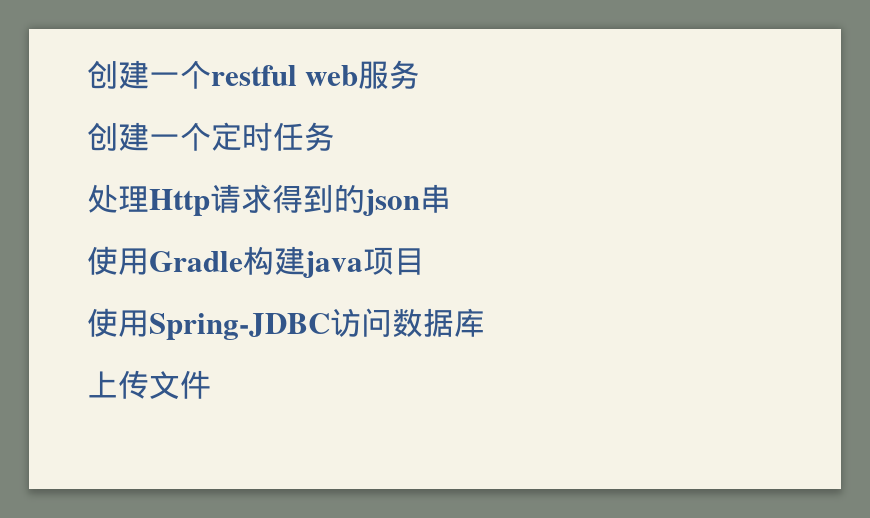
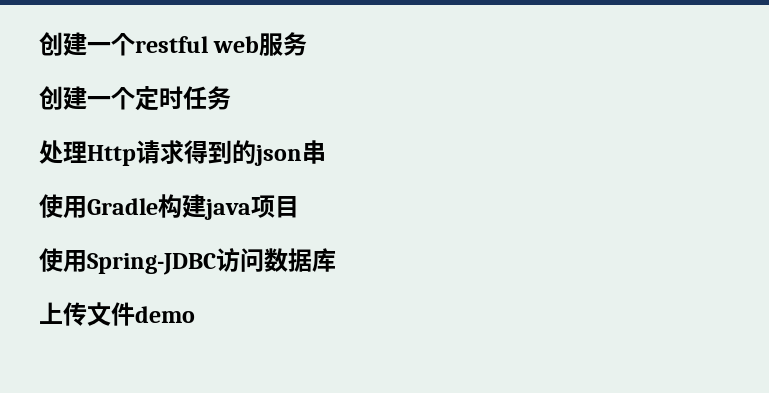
- 上传文件
+ 上传文件demo

